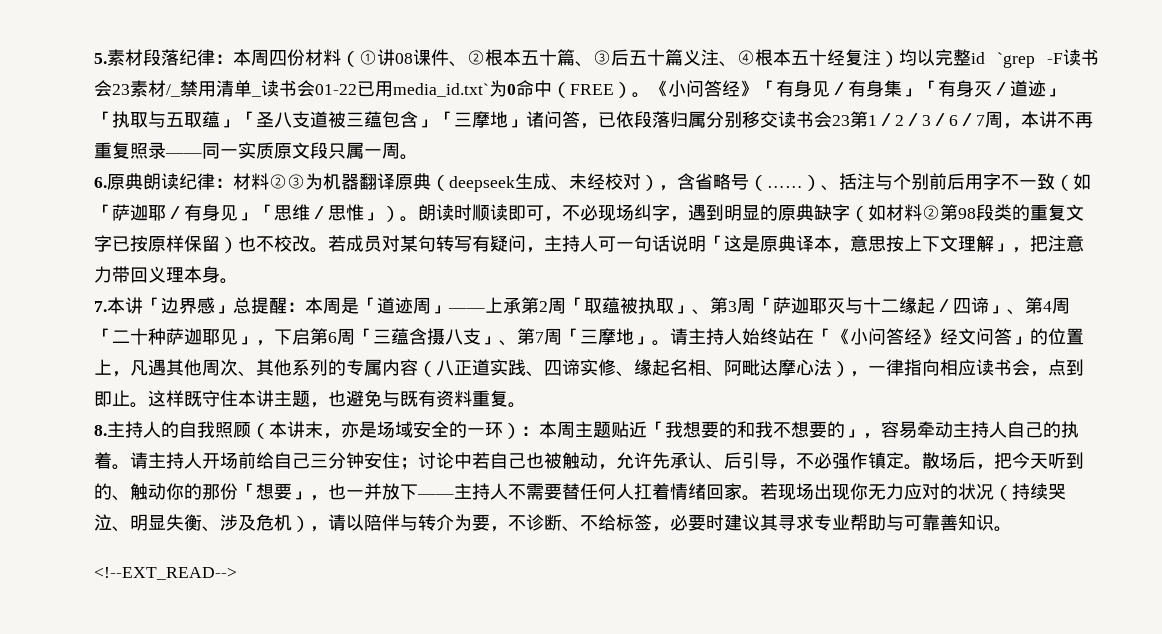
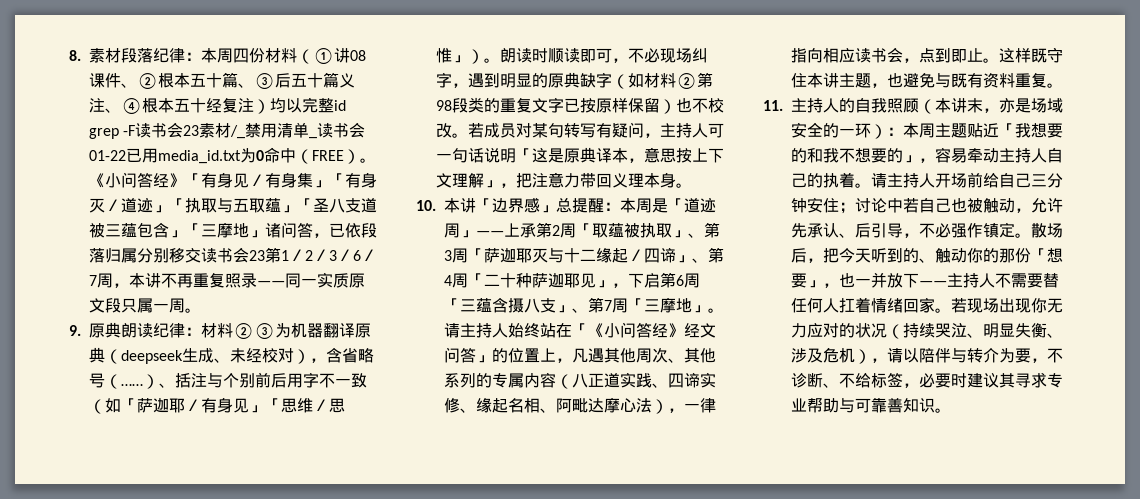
- 5.素材段落纪律：本周四份材料（①讲08课件、②根本五十篇、③后五十篇义注、④根本五十经复注）均以完整id `grep -F读书会23素材/_禁用清单_读书会01-22已用media_id.txt`为0命中（FREE）。
+ 8.素材段落纪律：本周四份材料（①讲08课件、②根本五十篇、③后五十篇义注、④根本五十经复注）均以完整id grep -F读书会23素材/_禁用清单_读书会01-22已用media_id.txt为0命中（FREE）。
- 6.原典朗读纪律：材料②③为机器翻译原典（deepseek生成、未经校对），含省略号（……）、括注与个别前后用字不一致（如「萨迦耶／有身见」「思维／思惟」）。
+ 9.原典朗读纪律：材料②③为机器翻译原典（deepseek生成、未经校对），含省略号（……）、括注与个别前后用字不一致（如「萨迦耶／有身见」「思维／思惟」）。
- 7.本讲「边界感」总提醒：本周是「道迹周」——上承第2周「取蕴被执取」、第3周「萨迦耶灭与十二缘起／四谛」、第4周「二十种萨迦耶见」，下启第6周「三蕴含摄八支」、第7周「三摩地」。
+ 10.本讲「边界感」总提醒：本周是「道迹周」——上承第2周「取蕴被执取」、第3周「萨迦耶灭与十二缘起／四谛」、第4周「二十种萨迦耶见」，下启第6周「三蕴含摄八支」、第7周「三摩地」。
- 8.主持人的自我照顾（本讲末，亦是场域安全的一环）：本周主题贴近「我想要的和我不想要的」，容易牵动主持人自己的执着。
+ 11.主持人的自我照顾（本讲末，亦是场域安全的一环）：本周主题贴近「我想要的和我不想要的」，容易牵动主持人自己的执着。
- <!--EXT_READ-->

